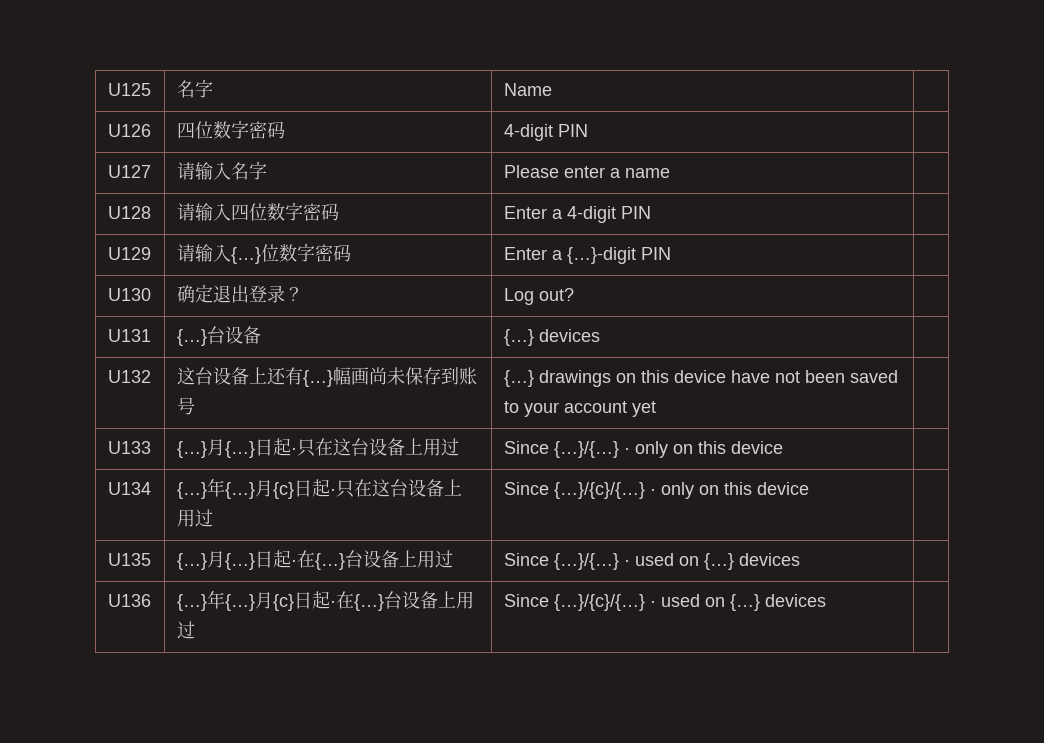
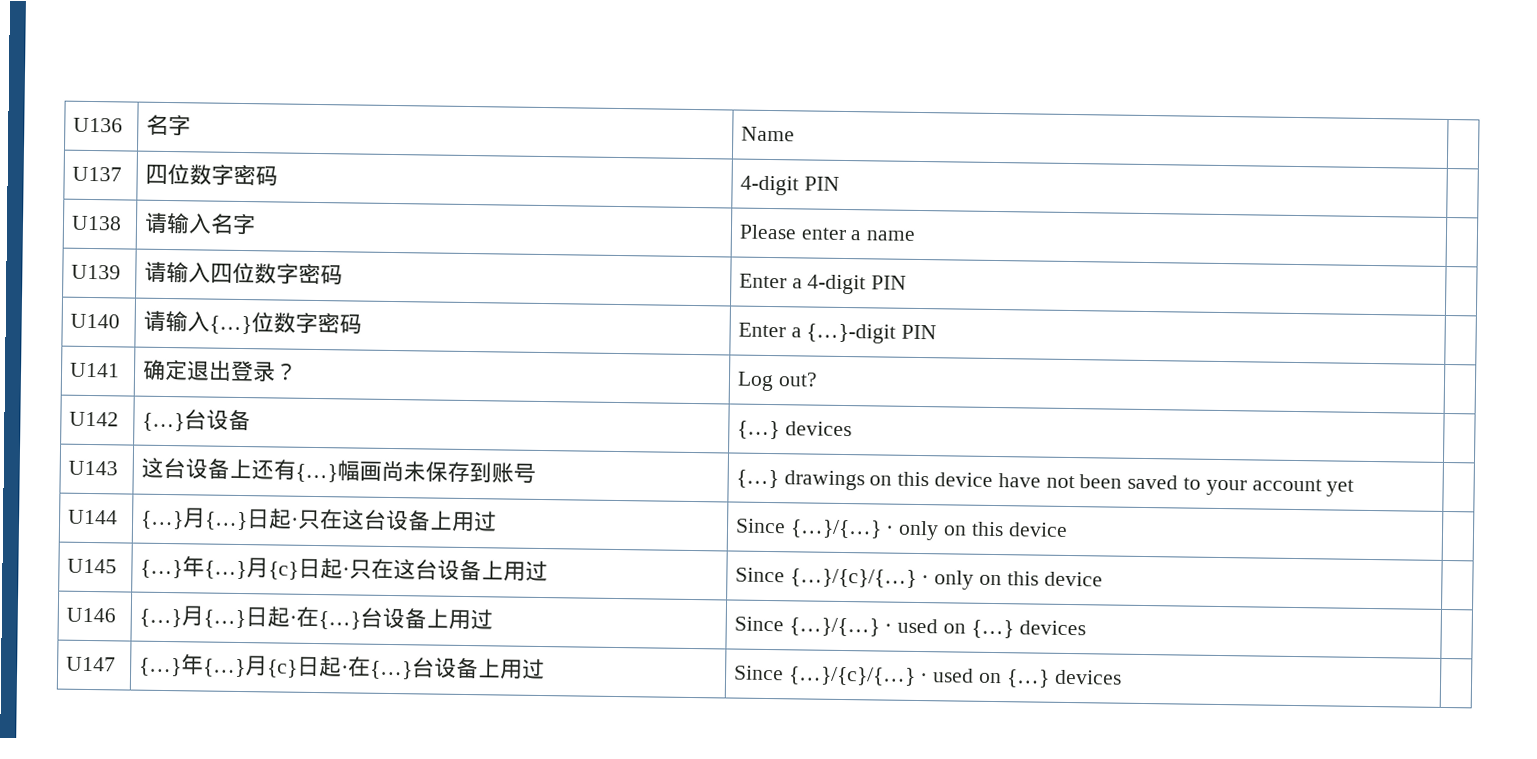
- U125 | 名字 | Name |
+ U136 | 名字 | Name |
- U126 | 四位数字密码 | 4-digit PIN |
+ U137 | 四位数字密码 | 4-digit PIN |
- U127 | 请输入名字 | Please enter a name |
+ U138 | 请输入名字 | Please enter a name |
- U128 | 请输入四位数字密码 | Enter a 4-digit PIN |
+ U139 | 请输入四位数字密码 | Enter a 4-digit PIN |
- U129 | 请输入{…}位数字密码 | Enter a {…}-digit PIN |
+ U140 | 请输入{…}位数字密码 | Enter a {…}-digit PIN |
- U130 | 确定退出登录？ | Log out? |
+ U141 | 确定退出登录？ | Log out? |
- U131 | {…}台设备 | {…} devices |
+ U142 | {…}台设备 | {…} devices |
- U132 | 这台设备上还有{…}幅画尚未保存到账号 | {…} drawings on this device have not been saved to your account yet |
+ U143 | 这台设备上还有{…}幅画尚未保存到账号 | {…} drawings on this device have not been saved to your account yet |
- U133 | {…}月{…}日起·只在这台设备上用过 | Since {…}/{…} · only on this device |
+ U144 | {…}月{…}日起·只在这台设备上用过 | Since {…}/{…} · only on this device |
- U134 | {…}年{…}月{c}日起·只在这台设备上用过 | Since {…}/{c}/{…} · only on this device |
+ U145 | {…}年{…}月{c}日起·只在这台设备上用过 | Since {…}/{c}/{…} · only on this device |
- U135 | {…}月{…}日起·在{…}台设备上用过 | Since {…}/{…} · used on {…} devices |
+ U146 | {…}月{…}日起·在{…}台设备上用过 | Since {…}/{…} · used on {…} devices |
- U136 | {…}年{…}月{c}日起·在{…}台设备上用过 | Since {…}/{c}/{…} · used on {…} devices |
+ U147 | {…}年{…}月{c}日起·在{…}台设备上用过 | Since {…}/{c}/{…} · used on {…} devices |

